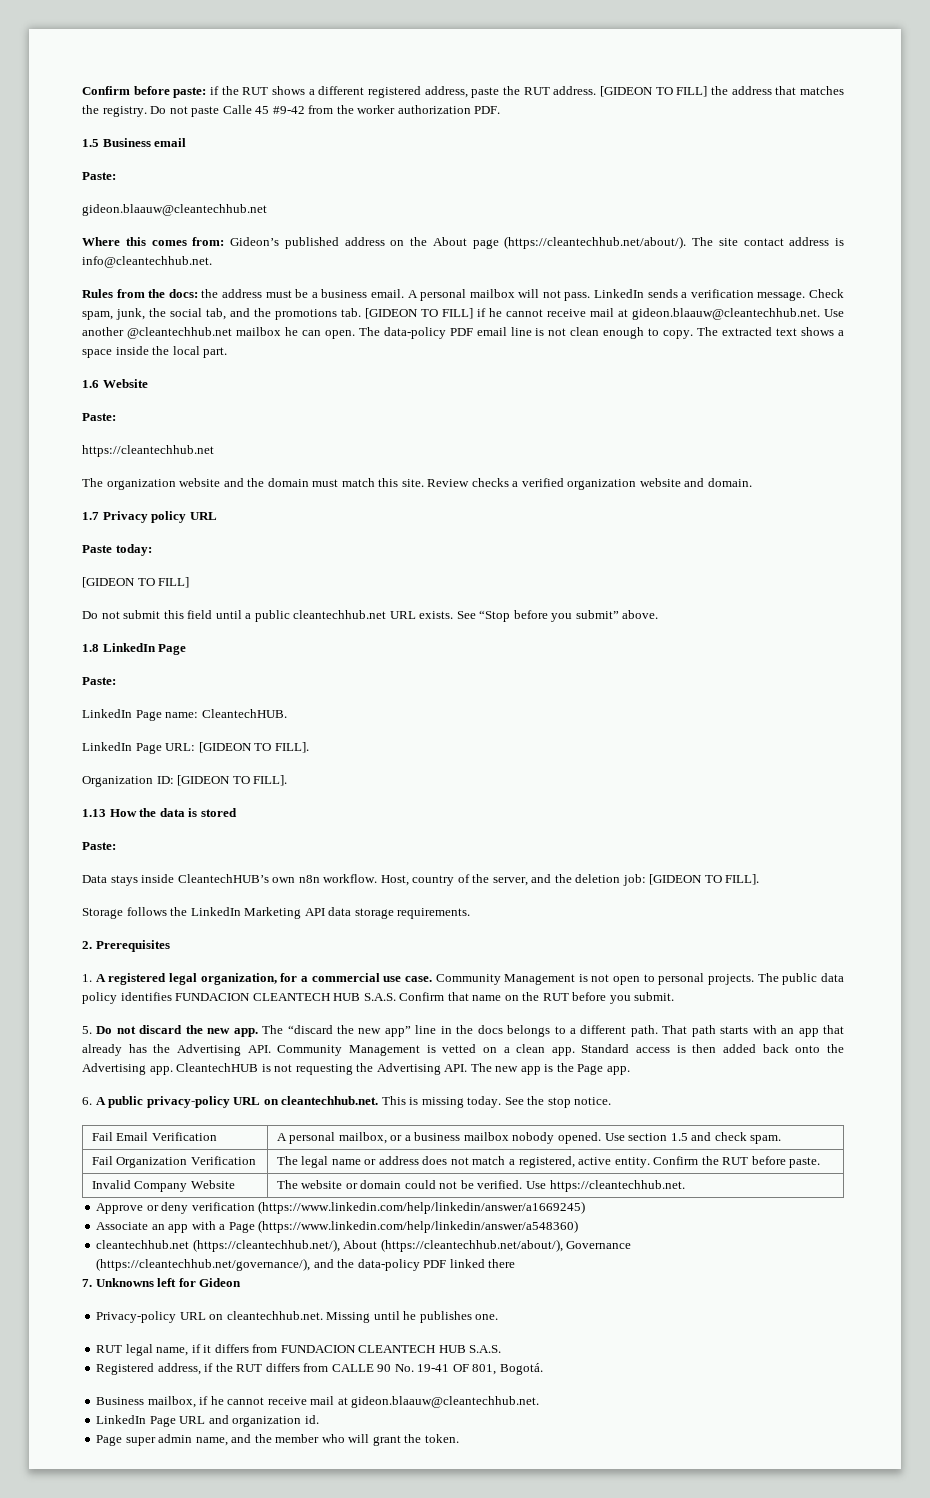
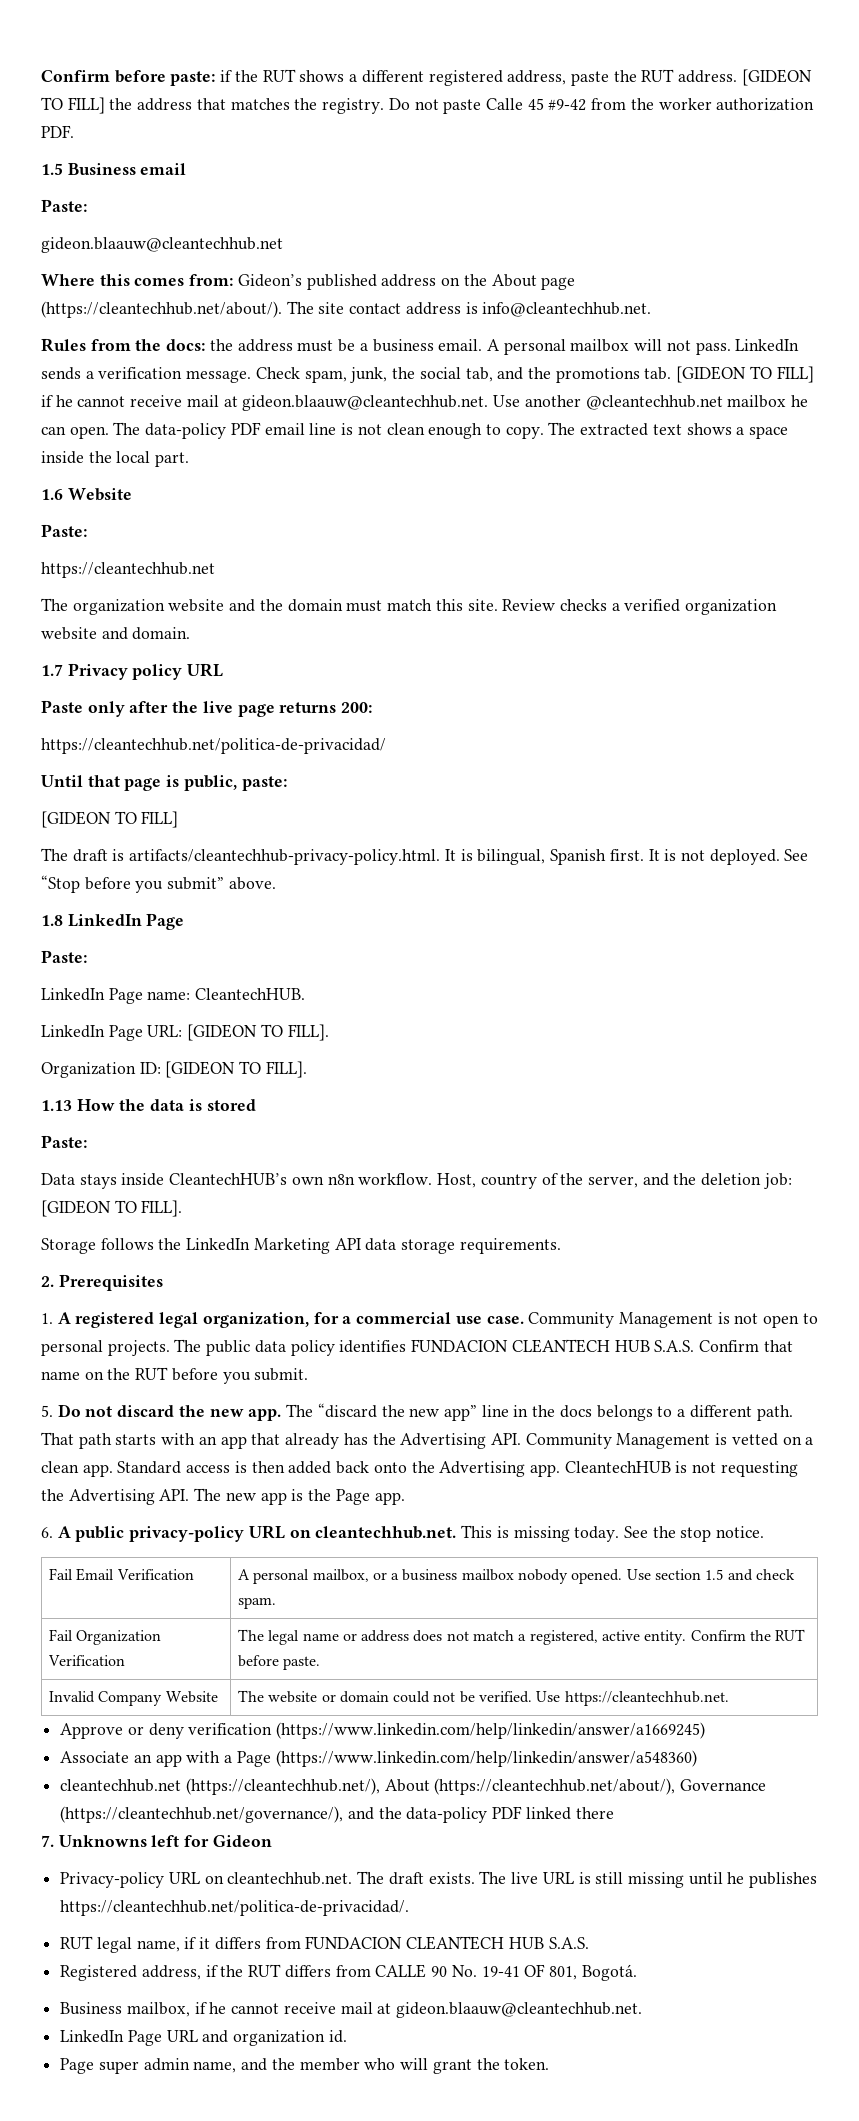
- Paste today:
+ Paste only after the live page returns 200:
+ https://cleantechhub.net/politica-de-privacidad/
+ Until that page is public, paste:
  [GIDEON TO FILL]
- Do not submit this field until a public cleantechhub.net URL exists.
+ The draft is artifacts/cleantechhub-privacy-policy.html. It is bilingual, Spanish first. It is not deployed.
- Privacy-policy URL on cleantechhub.net. Missing until he publishes one.
+ Privacy-policy URL on cleantechhub.net. The draft exists. The live URL is still missing until he publishes https://cleantechhub.net/politica-de-privacidad/.

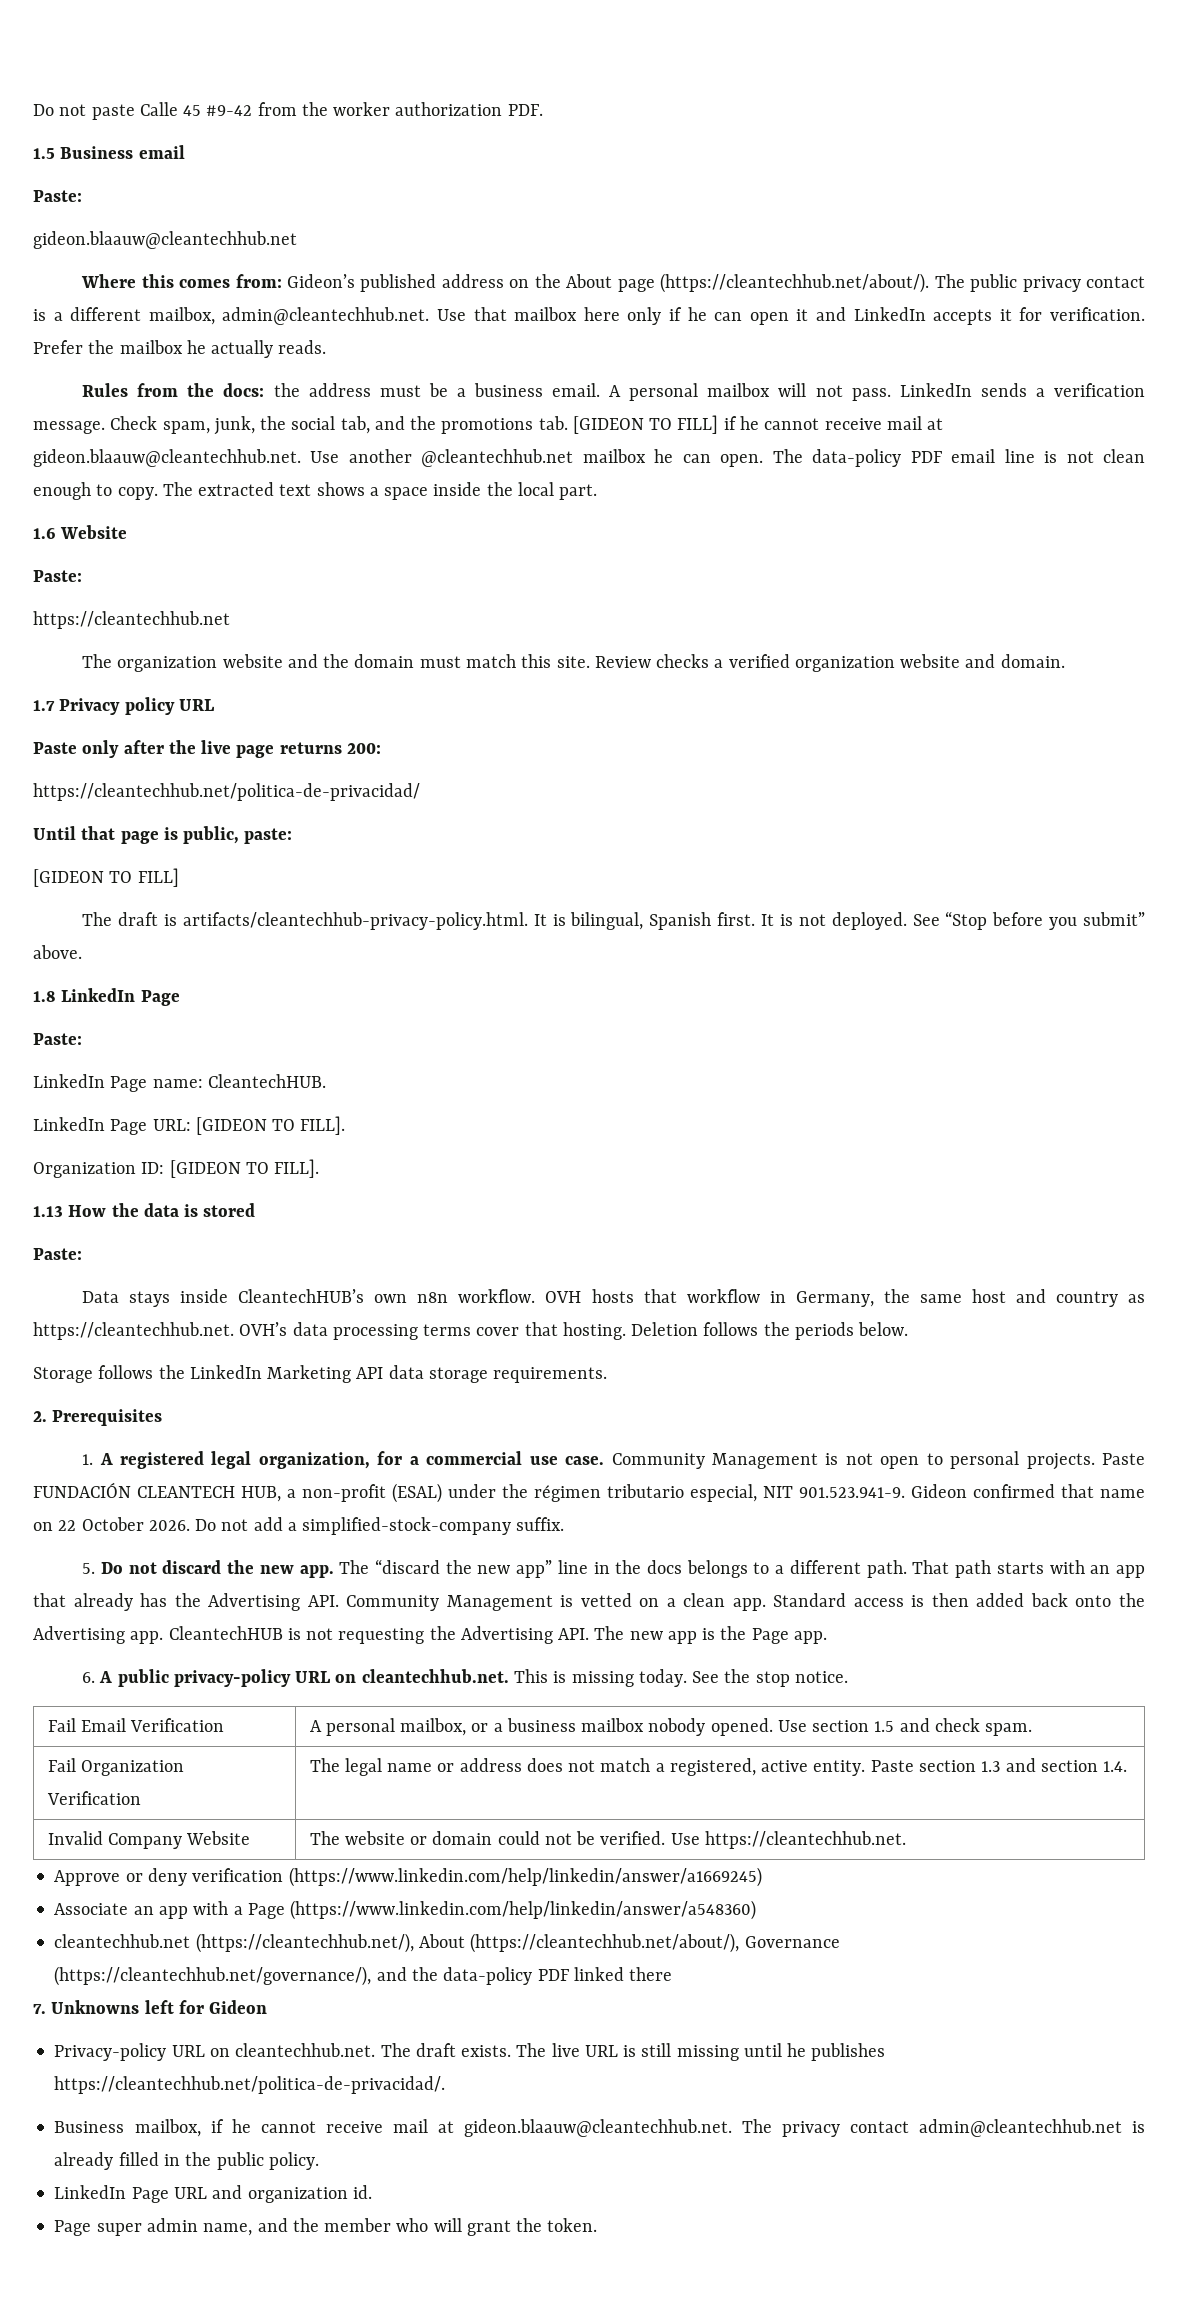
- Confirm before paste: if the RUT shows a different registered address, paste the RUT address. [GIDEON TO FILL] the address that matches the registry.
- Where this comes from: Gideon’s published address on the About page (https://cleantechhub.net/about/). The site contact address is info@cleantechhub.net.
+ Where this comes from: Gideon’s published address on the About page (https://cleantechhub.net/about/). The public privacy contact is a different mailbox, admin@cleantechhub.net. Use that mailbox here only if he can open it and LinkedIn accepts it for verification. Prefer the mailbox he actually reads.
- Host, country of the server, and the deletion job: [GIDEON TO FILL].
+ OVH hosts that workflow in Germany, the same host and country as https://cleantechhub.net. OVH’s data processing terms cover that hosting. Deletion follows the periods below.
- The public data policy identifies FUNDACION CLEANTECH HUB S.A.S. Confirm that name on the RUT before you submit.
+ Paste FUNDACIÓN CLEANTECH HUB, a non-profit (ESAL) under the régimen tributario especial, NIT 901.523.941-9. Gideon confirmed that name on 22 October 2026. Do not add a simplified-stock-company suffix.
- Fail Organization Verification | The legal name or address does not match a registered, active entity. Confirm the RUT before paste.
+ Fail Organization Verification | The legal name or address does not match a registered, active entity. Paste section 1.3 and section 1.4.
- RUT legal name, if it differs from FUNDACION CLEANTECH HUB S.A.S.
- Registered address, if the RUT differs from CALLE 90 No. 19-41 OF 801, Bogotá.
- Business mailbox, if he cannot receive mail at gideon.blaauw@cleantechhub.net.
+ Business mailbox, if he cannot receive mail at gideon.blaauw@cleantechhub.net. The privacy contact admin@cleantechhub.net is already filled in the public policy.

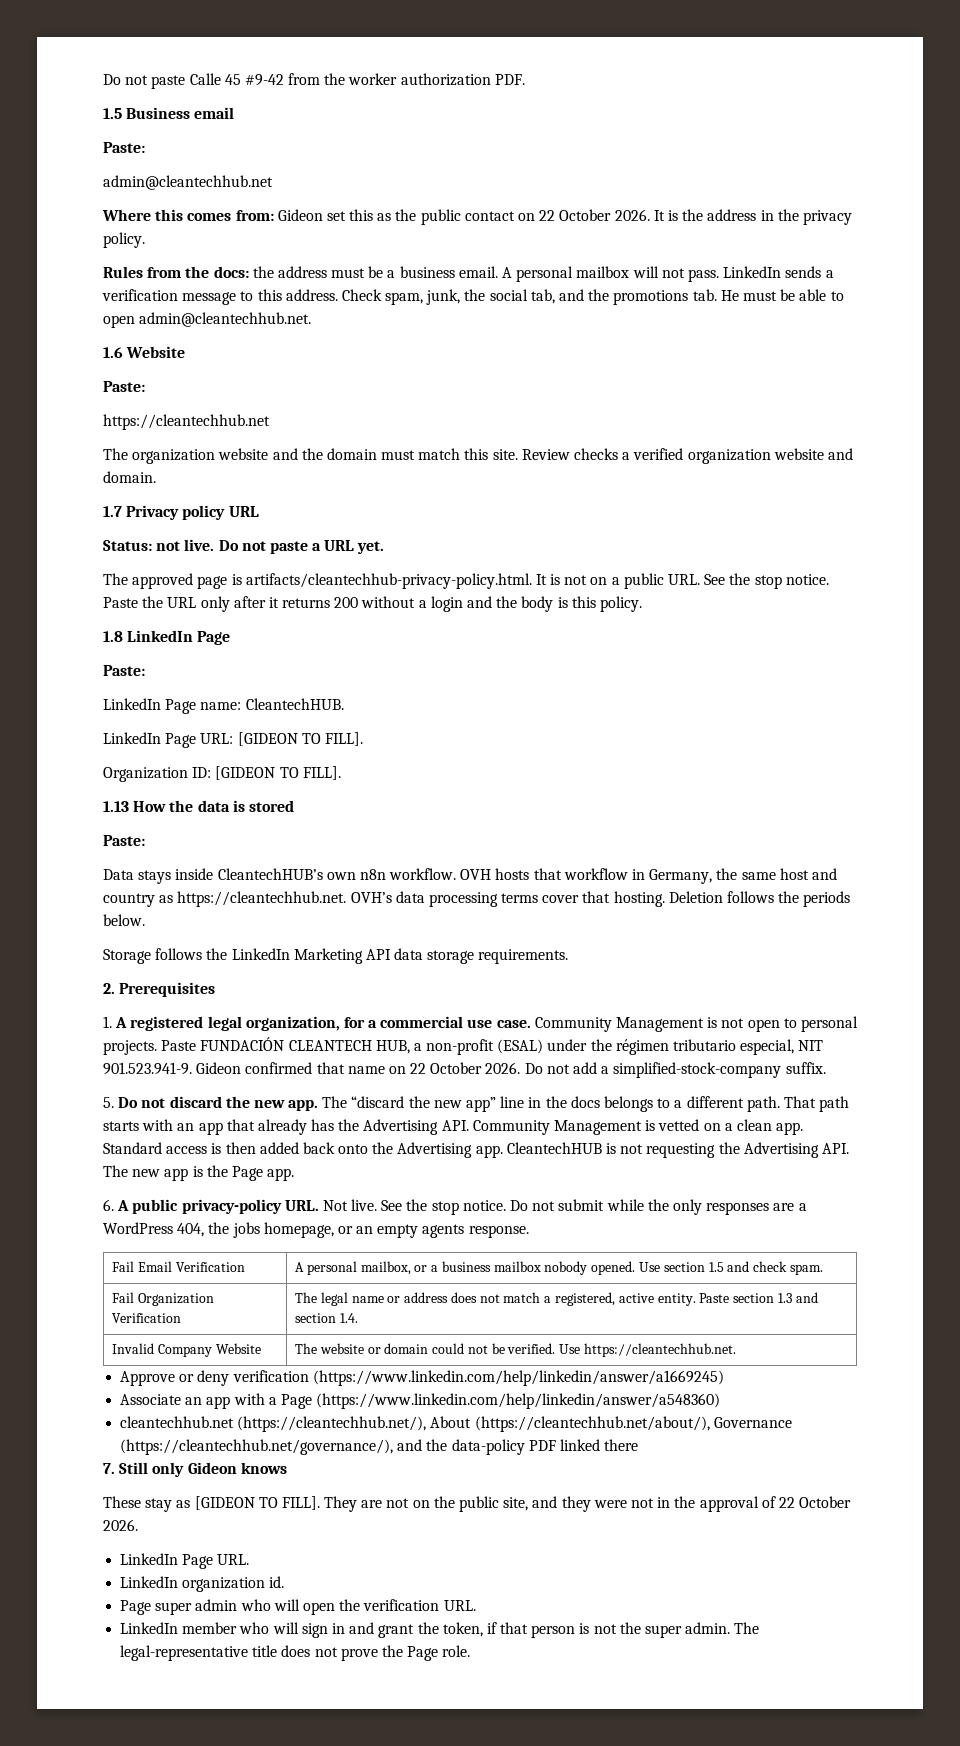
- gideon.blaauw@cleantechhub.net
+ admin@cleantechhub.net
- Where this comes from: Gideon’s published address on the About page (https://cleantechhub.net/about/). The public privacy contact is a different mailbox, admin@cleantechhub.net. Use that mailbox here only if he can open it and LinkedIn accepts it for verification. Prefer the mailbox he actually reads.
+ Where this comes from: Gideon set this as the public contact on 22 October 2026. It is the address in the privacy policy.
- LinkedIn sends a verification message.
+ LinkedIn sends a verification message to this address.
- Check spam, junk, the social tab, and the promotions tab. [GIDEON TO FILL] if he cannot receive mail at gideon.blaauw@cleantechhub.net. Use another @cleantechhub.net mailbox he can open. The data-policy PDF email line is not clean enough to copy. The extracted text shows a space inside the local part.
+ Check spam, junk, the social tab, and the promotions tab. He must be able to open admin@cleantechhub.net.
- Paste only after the live page returns 200:
- https://cleantechhub.net/politica-de-privacidad/
- Until that page is public, paste:
- [GIDEON TO FILL]
- The draft is artifacts/cleantechhub-privacy-policy.html. It is bilingual, Spanish first. It is not deployed. See “Stop before you submit” above.
+ Status: not live. Do not paste a URL yet.
+ The approved page is artifacts/cleantechhub-privacy-policy.html. It is not on a public URL. See the stop notice. Paste the URL only after it returns 200 without a login and the body is this policy.
- 6. A public privacy-policy URL on cleantechhub.net. This is missing today. See the stop notice.
+ 6. A public privacy-policy URL. Not live. See the stop notice. Do not submit while the only responses are a WordPress 404, the jobs homepage, or an empty agents response.
- 7. Unknowns left for Gideon
- Privacy-policy URL on cleantechhub.net. The draft exists. The live URL is still missing until he publishes https://cleantechhub.net/politica-de-privacidad/.
- Business mailbox, if he cannot receive mail at gideon.blaauw@cleantechhub.net. The privacy contact admin@cleantechhub.net is already filled in the public policy.
- LinkedIn Page URL and organization id.
+ 7. Still only Gideon knows
+ These stay as [GIDEON TO FILL]. They are not on the public site, and they were not in the approval of 22 October 2026.
+ LinkedIn Page URL.
+ LinkedIn organization id.
- Page super admin name, and the member who will grant the token.
+ Page super admin who will open the verification URL.
+ LinkedIn member who will sign in and grant the token, if that person is not the super admin. The legal-representative title does not prove the Page role.

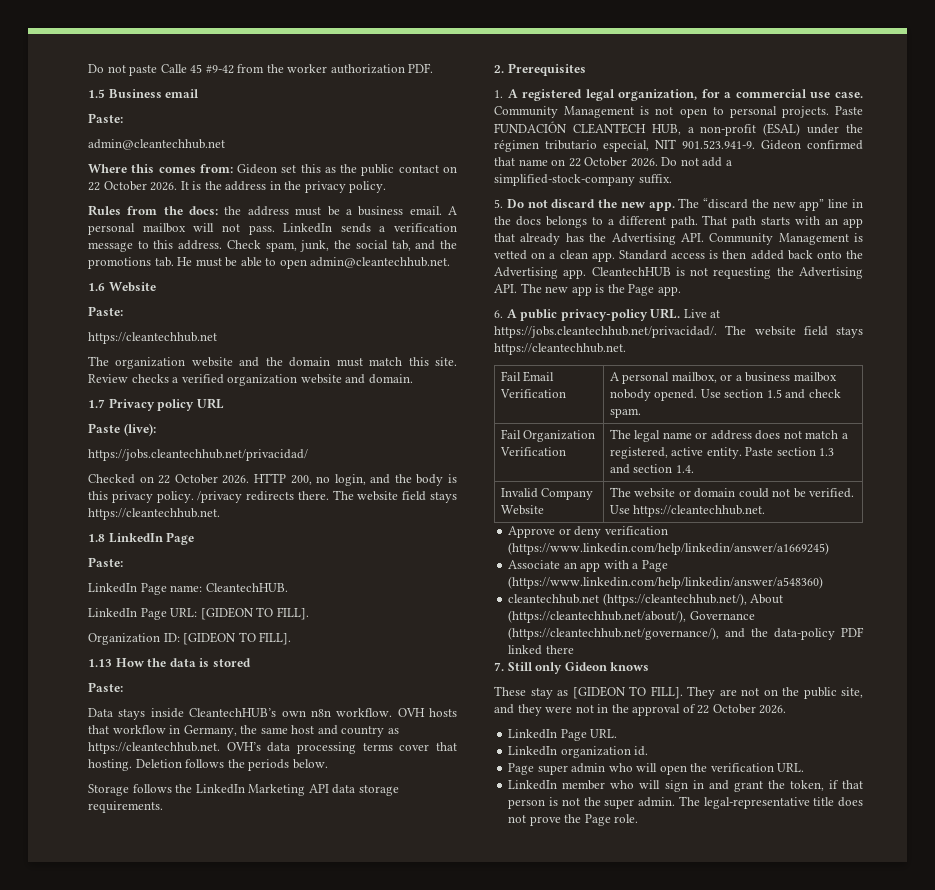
- Status: not live. Do not paste a URL yet.
- The approved page is artifacts/cleantechhub-privacy-policy.html. It is not on a public URL. See the stop notice. Paste the URL only after it returns 200 without a login and the body is this policy.
+ Paste (live):
+ https://jobs.cleantechhub.net/privacidad/
+ Checked on 22 October 2026. HTTP 200, no login, and the body is this privacy policy. /privacy redirects there. The website field stays https://cleantechhub.net.
- 6. A public privacy-policy URL. Not live. See the stop notice. Do not submit while the only responses are a WordPress 404, the jobs homepage, or an empty agents response.
+ 6. A public privacy-policy URL. Live at https://jobs.cleantechhub.net/privacidad/. The website field stays https://cleantechhub.net.

